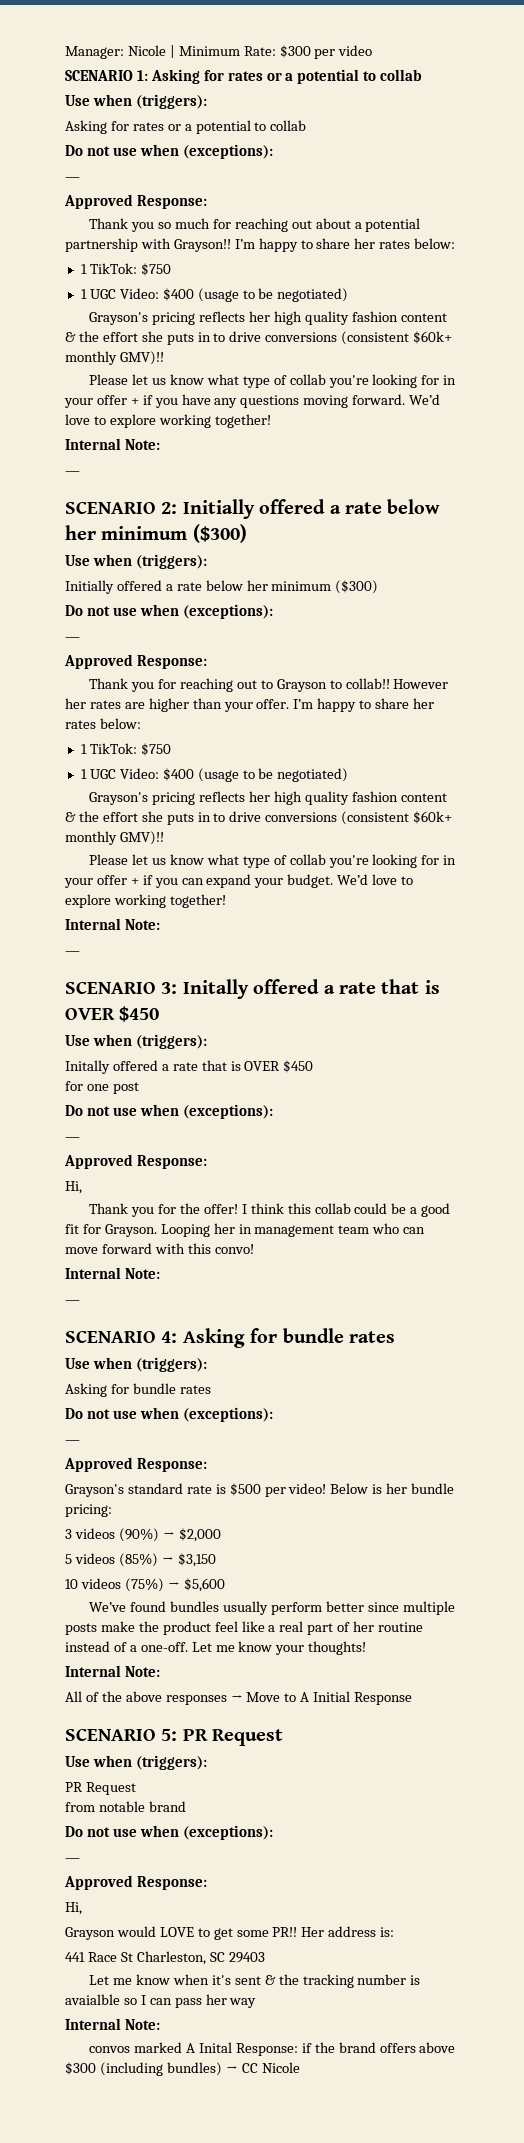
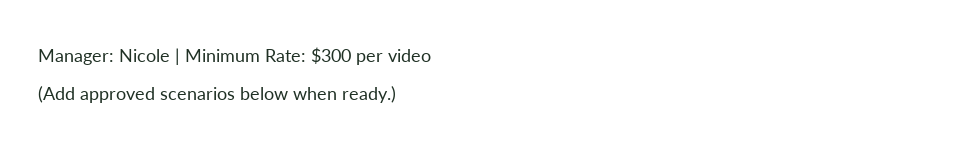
- SCENARIO 1: Asking for rates or a potential to collab
- Use when (triggers):
- Asking for rates or a potential to collab
- Do not use when (exceptions):
- —
- Approved Response:
- Thank you so much for reaching out about a potential partnership with Grayson!! I’m happy to share her rates below:
- 1 TikTok: $750
- 1 UGC Video: $400 (usage to be negotiated)
- Grayson's pricing reflects her high quality fashion content & the effort she puts in to drive conversions (consistent $60k+ monthly GMV)!!
- Please let us know what type of collab you're looking for in your offer + if you have any questions moving forward. We’d love to explore working together!
- Internal Note:
- —
- SCENARIO 2: Initially offered a rate below her minimum ($300)
- Use when (triggers):
- Initially offered a rate below her minimum ($300)
- Do not use when (exceptions):
- —
- Approved Response:
- Thank you for reaching out to Grayson to collab!! However her rates are higher than your offer. I’m happy to share her rates below:
- 1 TikTok: $750
- 1 UGC Video: $400 (usage to be negotiated)
- Grayson's pricing reflects her high quality fashion content & the effort she puts in to drive conversions (consistent $60k+ monthly GMV)!!
- Please let us know what type of collab you're looking for in your offer + if you can expand your budget. We’d love to explore working together!
- Internal Note:
- —
- SCENARIO 3: Initally offered a rate that is OVER $450
- Use when (triggers):
- Initally offered a rate that is OVER $450
- for one post
- Do not use when (exceptions):
- —
- Approved Response:
- Hi,
- Thank you for the offer! I think this collab could be a good fit for Grayson. Looping her in management team who can move forward with this convo!
- Internal Note:
- —
- SCENARIO 4: Asking for bundle rates
- Use when (triggers):
- Asking for bundle rates
- Do not use when (exceptions):
- —
- Approved Response:
- Grayson's standard rate is $500 per video! Below is her bundle pricing:
- 3 videos (90%) → $2,000
- 5 videos (85%) → $3,150
- 10 videos (75%) → $5,600
- We’ve found bundles usually perform better since multiple posts make the product feel like a real part of her routine instead of a one-off. Let me know your thoughts!
- Internal Note:
- All of the above responses → Move to A Initial Response
- SCENARIO 5: PR Request
- Use when (triggers):
- PR Request
- from notable brand
- Do not use when (exceptions):
- —
- Approved Response:
- Hi,
- Grayson would LOVE to get some PR!! Her address is:
- 441 Race St Charleston, SC 29403
- Let me know when it's sent & the tracking number is avaialble so I can pass her way
- Internal Note:
- convos marked A Inital Response: if the brand offers above $300 (including bundles) → CC Nicole
+ (Add approved scenarios below when ready.)

